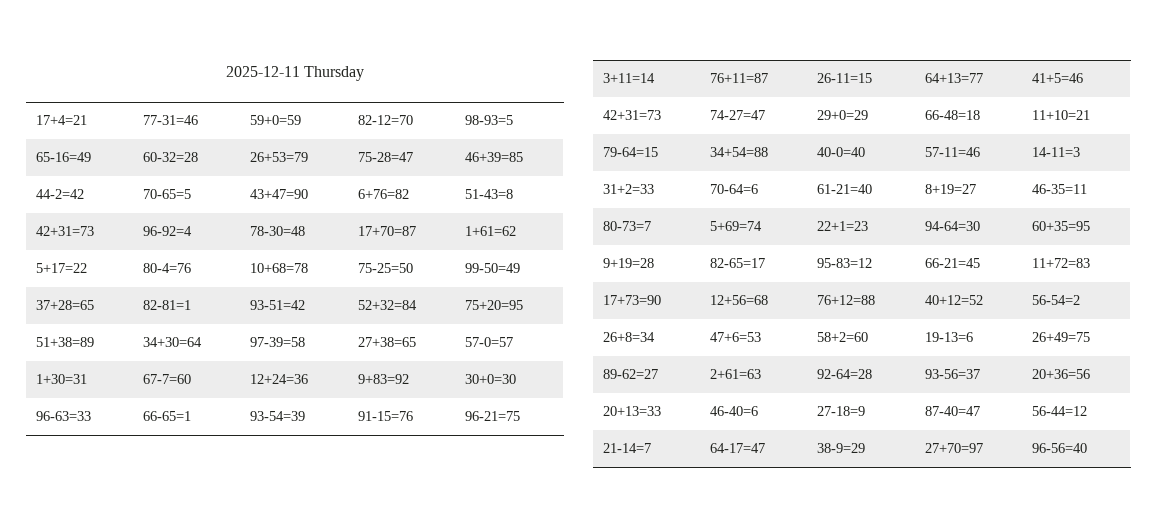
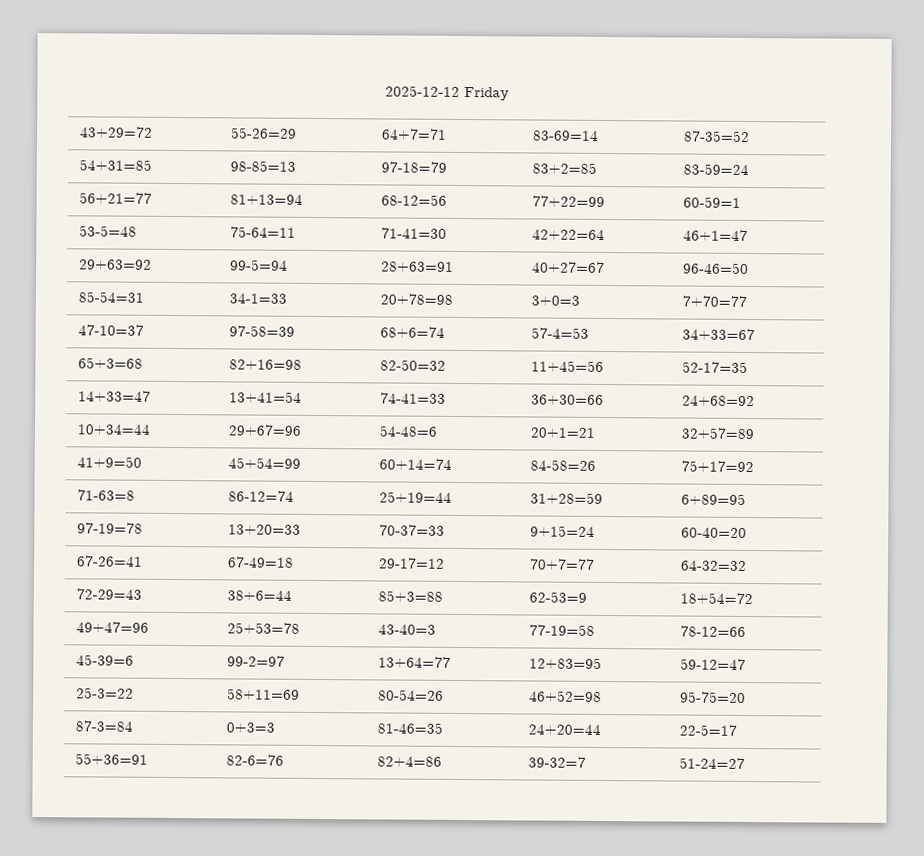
- 2025-12-11 Thursday
- 17+4=21 | 77-31=46 | 59+0=59 | 82-12=70 | 98-93=5
- 65-16=49 | 60-32=28 | 26+53=79 | 75-28=47 | 46+39=85
- 44-2=42 | 70-65=5 | 43+47=90 | 6+76=82 | 51-43=8
- 42+31=73 | 96-92=4 | 78-30=48 | 17+70=87 | 1+61=62
- 5+17=22 | 80-4=76 | 10+68=78 | 75-25=50 | 99-50=49
- 37+28=65 | 82-81=1 | 93-51=42 | 52+32=84 | 75+20=95
- 51+38=89 | 34+30=64 | 97-39=58 | 27+38=65 | 57-0=57
- 1+30=31 | 67-7=60 | 12+24=36 | 9+83=92 | 30+0=30
- 96-63=33 | 66-65=1 | 93-54=39 | 91-15=76 | 96-21=75
- 3+11=14 | 76+11=87 | 26-11=15 | 64+13=77 | 41+5=46
- 42+31=73 | 74-27=47 | 29+0=29 | 66-48=18 | 11+10=21
- 79-64=15 | 34+54=88 | 40-0=40 | 57-11=46 | 14-11=3
- 31+2=33 | 70-64=6 | 61-21=40 | 8+19=27 | 46-35=11
- 80-73=7 | 5+69=74 | 22+1=23 | 94-64=30 | 60+35=95
- 9+19=28 | 82-65=17 | 95-83=12 | 66-21=45 | 11+72=83
- 17+73=90 | 12+56=68 | 76+12=88 | 40+12=52 | 56-54=2
- 26+8=34 | 47+6=53 | 58+2=60 | 19-13=6 | 26+49=75
- 89-62=27 | 2+61=63 | 92-64=28 | 93-56=37 | 20+36=56
- 20+13=33 | 46-40=6 | 27-18=9 | 87-40=47 | 56-44=12
- 21-14=7 | 64-17=47 | 38-9=29 | 27+70=97 | 96-56=40
+ 2025-12-12 Friday
+ 43+29=72 | 55-26=29 | 64+7=71 | 83-69=14 | 87-35=52
+ 54+31=85 | 98-85=13 | 97-18=79 | 83+2=85 | 83-59=24
+ 56+21=77 | 81+13=94 | 68-12=56 | 77+22=99 | 60-59=1
+ 53-5=48 | 75-64=11 | 71-41=30 | 42+22=64 | 46+1=47
+ 29+63=92 | 99-5=94 | 28+63=91 | 40+27=67 | 96-46=50
+ 85-54=31 | 34-1=33 | 20+78=98 | 3+0=3 | 7+70=77
+ 47-10=37 | 97-58=39 | 68+6=74 | 57-4=53 | 34+33=67
+ 65+3=68 | 82+16=98 | 82-50=32 | 11+45=56 | 52-17=35
+ 14+33=47 | 13+41=54 | 74-41=33 | 36+30=66 | 24+68=92
+ 10+34=44 | 29+67=96 | 54-48=6 | 20+1=21 | 32+57=89
+ 41+9=50 | 45+54=99 | 60+14=74 | 84-58=26 | 75+17=92
+ 71-63=8 | 86-12=74 | 25+19=44 | 31+28=59 | 6+89=95
+ 97-19=78 | 13+20=33 | 70-37=33 | 9+15=24 | 60-40=20
+ 67-26=41 | 67-49=18 | 29-17=12 | 70+7=77 | 64-32=32
+ 72-29=43 | 38+6=44 | 85+3=88 | 62-53=9 | 18+54=72
+ 49+47=96 | 25+53=78 | 43-40=3 | 77-19=58 | 78-12=66
+ 45-39=6 | 99-2=97 | 13+64=77 | 12+83=95 | 59-12=47
+ 25-3=22 | 58+11=69 | 80-54=26 | 46+52=98 | 95-75=20
+ 87-3=84 | 0+3=3 | 81-46=35 | 24+20=44 | 22-5=17
+ 55+36=91 | 82-6=76 | 82+4=86 | 39-32=7 | 51-24=27

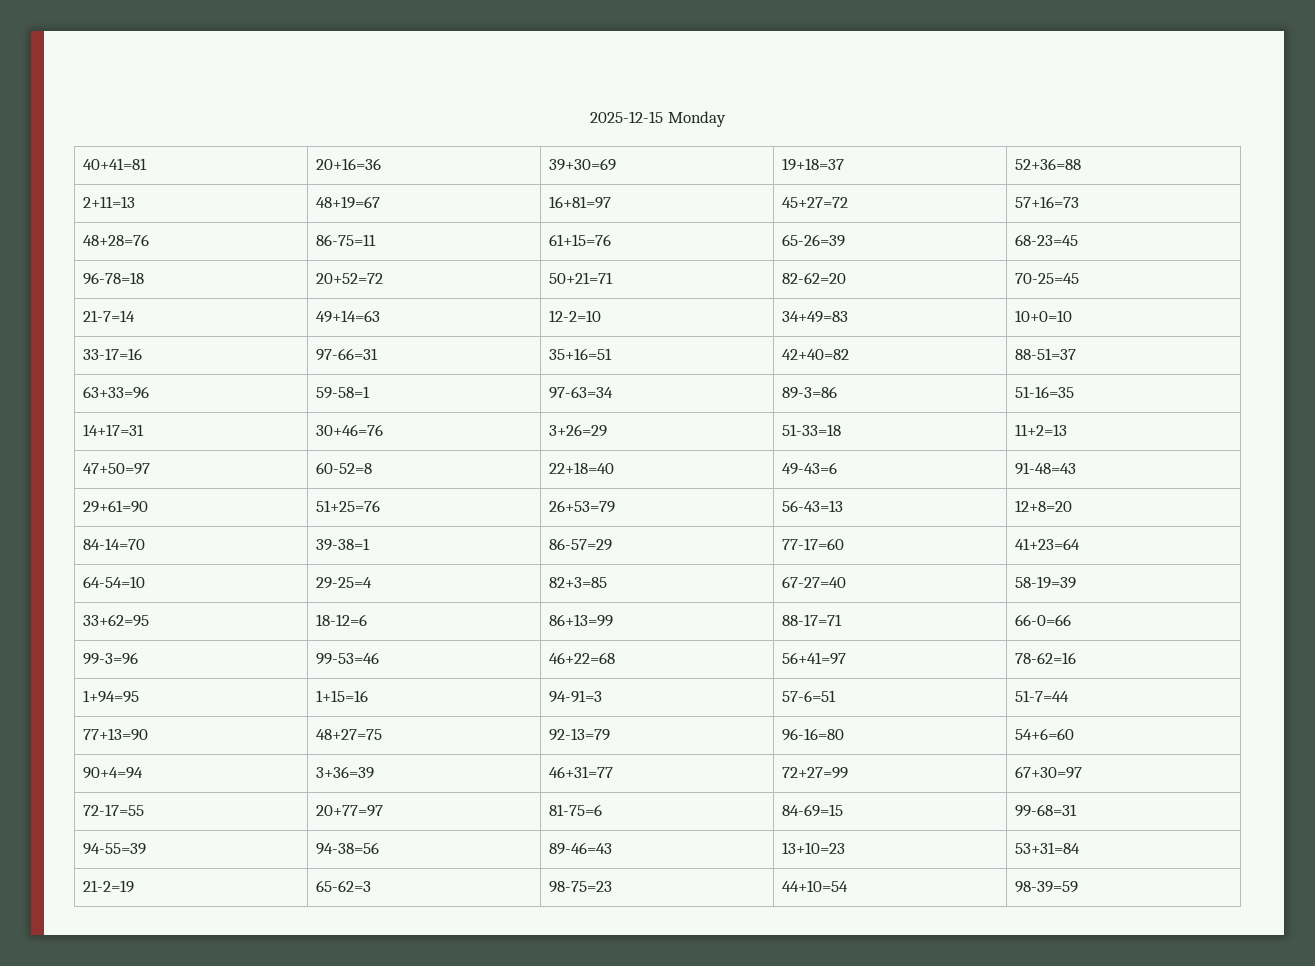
- 2025-12-12 Friday
- 43+29=72 | 55-26=29 | 64+7=71 | 83-69=14 | 87-35=52
- 54+31=85 | 98-85=13 | 97-18=79 | 83+2=85 | 83-59=24
- 56+21=77 | 81+13=94 | 68-12=56 | 77+22=99 | 60-59=1
- 53-5=48 | 75-64=11 | 71-41=30 | 42+22=64 | 46+1=47
- 29+63=92 | 99-5=94 | 28+63=91 | 40+27=67 | 96-46=50
- 85-54=31 | 34-1=33 | 20+78=98 | 3+0=3 | 7+70=77
- 47-10=37 | 97-58=39 | 68+6=74 | 57-4=53 | 34+33=67
- 65+3=68 | 82+16=98 | 82-50=32 | 11+45=56 | 52-17=35
- 14+33=47 | 13+41=54 | 74-41=33 | 36+30=66 | 24+68=92
- 10+34=44 | 29+67=96 | 54-48=6 | 20+1=21 | 32+57=89
- 41+9=50 | 45+54=99 | 60+14=74 | 84-58=26 | 75+17=92
- 71-63=8 | 86-12=74 | 25+19=44 | 31+28=59 | 6+89=95
- 97-19=78 | 13+20=33 | 70-37=33 | 9+15=24 | 60-40=20
- 67-26=41 | 67-49=18 | 29-17=12 | 70+7=77 | 64-32=32
- 72-29=43 | 38+6=44 | 85+3=88 | 62-53=9 | 18+54=72
- 49+47=96 | 25+53=78 | 43-40=3 | 77-19=58 | 78-12=66
- 45-39=6 | 99-2=97 | 13+64=77 | 12+83=95 | 59-12=47
- 25-3=22 | 58+11=69 | 80-54=26 | 46+52=98 | 95-75=20
- 87-3=84 | 0+3=3 | 81-46=35 | 24+20=44 | 22-5=17
- 55+36=91 | 82-6=76 | 82+4=86 | 39-32=7 | 51-24=27
+ 2025-12-15 Monday
+ 40+41=81 | 20+16=36 | 39+30=69 | 19+18=37 | 52+36=88
+ 2+11=13 | 48+19=67 | 16+81=97 | 45+27=72 | 57+16=73
+ 48+28=76 | 86-75=11 | 61+15=76 | 65-26=39 | 68-23=45
+ 96-78=18 | 20+52=72 | 50+21=71 | 82-62=20 | 70-25=45
+ 21-7=14 | 49+14=63 | 12-2=10 | 34+49=83 | 10+0=10
+ 33-17=16 | 97-66=31 | 35+16=51 | 42+40=82 | 88-51=37
+ 63+33=96 | 59-58=1 | 97-63=34 | 89-3=86 | 51-16=35
+ 14+17=31 | 30+46=76 | 3+26=29 | 51-33=18 | 11+2=13
+ 47+50=97 | 60-52=8 | 22+18=40 | 49-43=6 | 91-48=43
+ 29+61=90 | 51+25=76 | 26+53=79 | 56-43=13 | 12+8=20
+ 84-14=70 | 39-38=1 | 86-57=29 | 77-17=60 | 41+23=64
+ 64-54=10 | 29-25=4 | 82+3=85 | 67-27=40 | 58-19=39
+ 33+62=95 | 18-12=6 | 86+13=99 | 88-17=71 | 66-0=66
+ 99-3=96 | 99-53=46 | 46+22=68 | 56+41=97 | 78-62=16
+ 1+94=95 | 1+15=16 | 94-91=3 | 57-6=51 | 51-7=44
+ 77+13=90 | 48+27=75 | 92-13=79 | 96-16=80 | 54+6=60
+ 90+4=94 | 3+36=39 | 46+31=77 | 72+27=99 | 67+30=97
+ 72-17=55 | 20+77=97 | 81-75=6 | 84-69=15 | 99-68=31
+ 94-55=39 | 94-38=56 | 89-46=43 | 13+10=23 | 53+31=84
+ 21-2=19 | 65-62=3 | 98-75=23 | 44+10=54 | 98-39=59

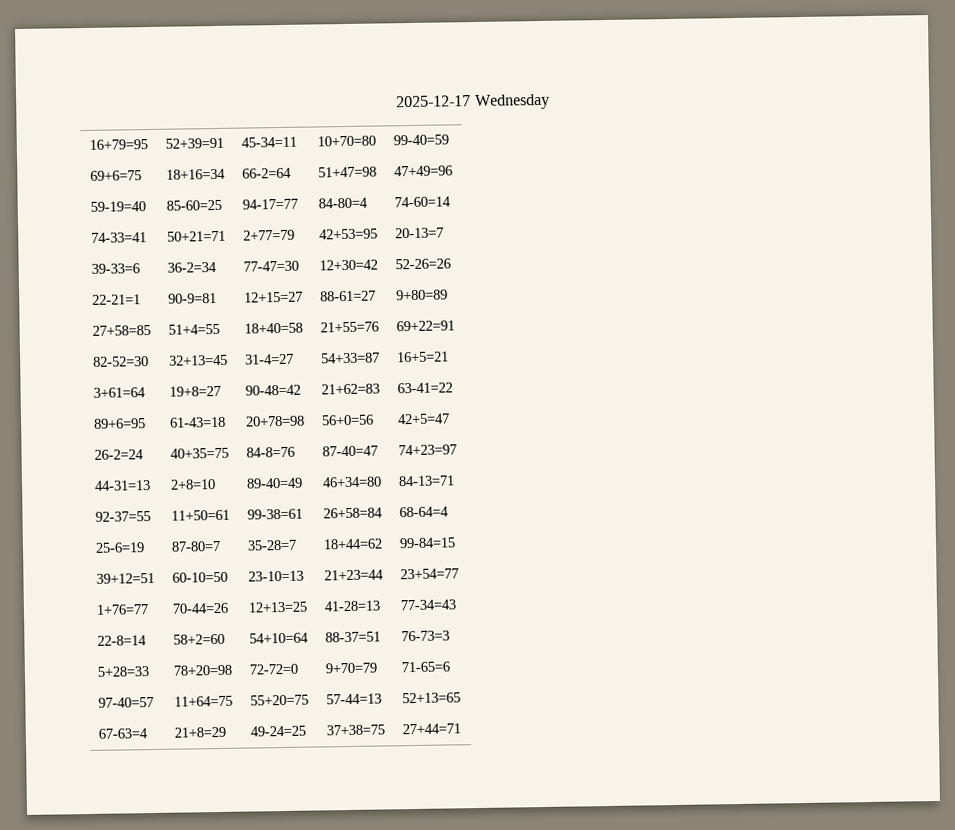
- 2025-12-15 Monday
- 40+41=81 | 20+16=36 | 39+30=69 | 19+18=37 | 52+36=88
- 2+11=13 | 48+19=67 | 16+81=97 | 45+27=72 | 57+16=73
- 48+28=76 | 86-75=11 | 61+15=76 | 65-26=39 | 68-23=45
- 96-78=18 | 20+52=72 | 50+21=71 | 82-62=20 | 70-25=45
- 21-7=14 | 49+14=63 | 12-2=10 | 34+49=83 | 10+0=10
- 33-17=16 | 97-66=31 | 35+16=51 | 42+40=82 | 88-51=37
- 63+33=96 | 59-58=1 | 97-63=34 | 89-3=86 | 51-16=35
- 14+17=31 | 30+46=76 | 3+26=29 | 51-33=18 | 11+2=13
- 47+50=97 | 60-52=8 | 22+18=40 | 49-43=6 | 91-48=43
- 29+61=90 | 51+25=76 | 26+53=79 | 56-43=13 | 12+8=20
- 84-14=70 | 39-38=1 | 86-57=29 | 77-17=60 | 41+23=64
- 64-54=10 | 29-25=4 | 82+3=85 | 67-27=40 | 58-19=39
- 33+62=95 | 18-12=6 | 86+13=99 | 88-17=71 | 66-0=66
- 99-3=96 | 99-53=46 | 46+22=68 | 56+41=97 | 78-62=16
- 1+94=95 | 1+15=16 | 94-91=3 | 57-6=51 | 51-7=44
- 77+13=90 | 48+27=75 | 92-13=79 | 96-16=80 | 54+6=60
- 90+4=94 | 3+36=39 | 46+31=77 | 72+27=99 | 67+30=97
- 72-17=55 | 20+77=97 | 81-75=6 | 84-69=15 | 99-68=31
- 94-55=39 | 94-38=56 | 89-46=43 | 13+10=23 | 53+31=84
- 21-2=19 | 65-62=3 | 98-75=23 | 44+10=54 | 98-39=59
+ 2025-12-17 Wednesday
+ 16+79=95 | 52+39=91 | 45-34=11 | 10+70=80 | 99-40=59
+ 69+6=75 | 18+16=34 | 66-2=64 | 51+47=98 | 47+49=96
+ 59-19=40 | 85-60=25 | 94-17=77 | 84-80=4 | 74-60=14
+ 74-33=41 | 50+21=71 | 2+77=79 | 42+53=95 | 20-13=7
+ 39-33=6 | 36-2=34 | 77-47=30 | 12+30=42 | 52-26=26
+ 22-21=1 | 90-9=81 | 12+15=27 | 88-61=27 | 9+80=89
+ 27+58=85 | 51+4=55 | 18+40=58 | 21+55=76 | 69+22=91
+ 82-52=30 | 32+13=45 | 31-4=27 | 54+33=87 | 16+5=21
+ 3+61=64 | 19+8=27 | 90-48=42 | 21+62=83 | 63-41=22
+ 89+6=95 | 61-43=18 | 20+78=98 | 56+0=56 | 42+5=47
+ 26-2=24 | 40+35=75 | 84-8=76 | 87-40=47 | 74+23=97
+ 44-31=13 | 2+8=10 | 89-40=49 | 46+34=80 | 84-13=71
+ 92-37=55 | 11+50=61 | 99-38=61 | 26+58=84 | 68-64=4
+ 25-6=19 | 87-80=7 | 35-28=7 | 18+44=62 | 99-84=15
+ 39+12=51 | 60-10=50 | 23-10=13 | 21+23=44 | 23+54=77
+ 1+76=77 | 70-44=26 | 12+13=25 | 41-28=13 | 77-34=43
+ 22-8=14 | 58+2=60 | 54+10=64 | 88-37=51 | 76-73=3
+ 5+28=33 | 78+20=98 | 72-72=0 | 9+70=79 | 71-65=6
+ 97-40=57 | 11+64=75 | 55+20=75 | 57-44=13 | 52+13=65
+ 67-63=4 | 21+8=29 | 49-24=25 | 37+38=75 | 27+44=71

